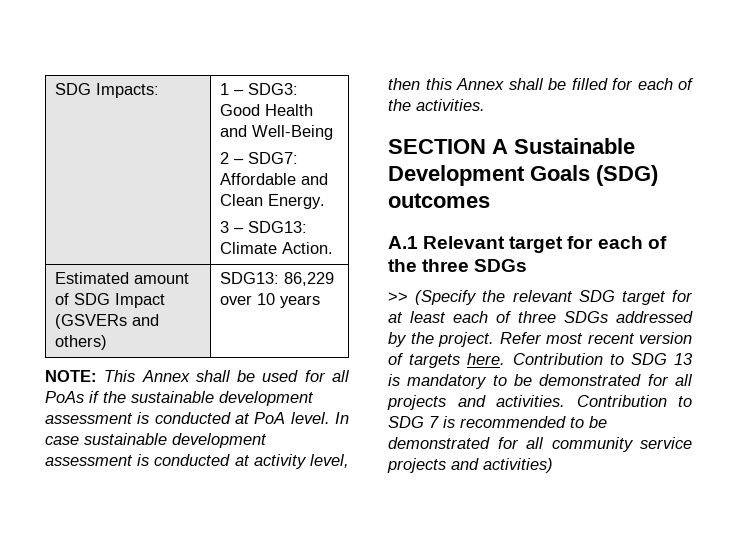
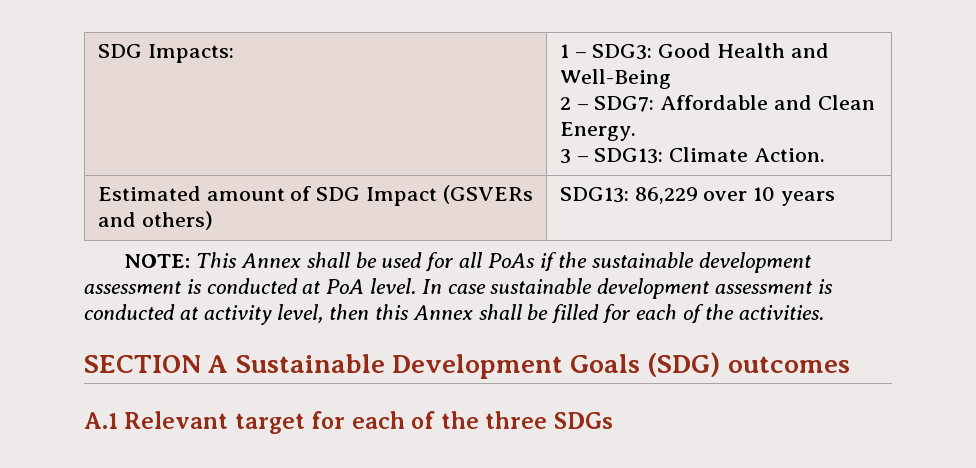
- >> (Specify the relevant SDG target for at least each of three SDGs addressed by the project. Refer most recent version of targets here. Contribution to SDG 13 is mandatory to be demonstrated for all projects and activities. Contribution to SDG 7 is recommended to be demonstrated for all community service projects and activities)

